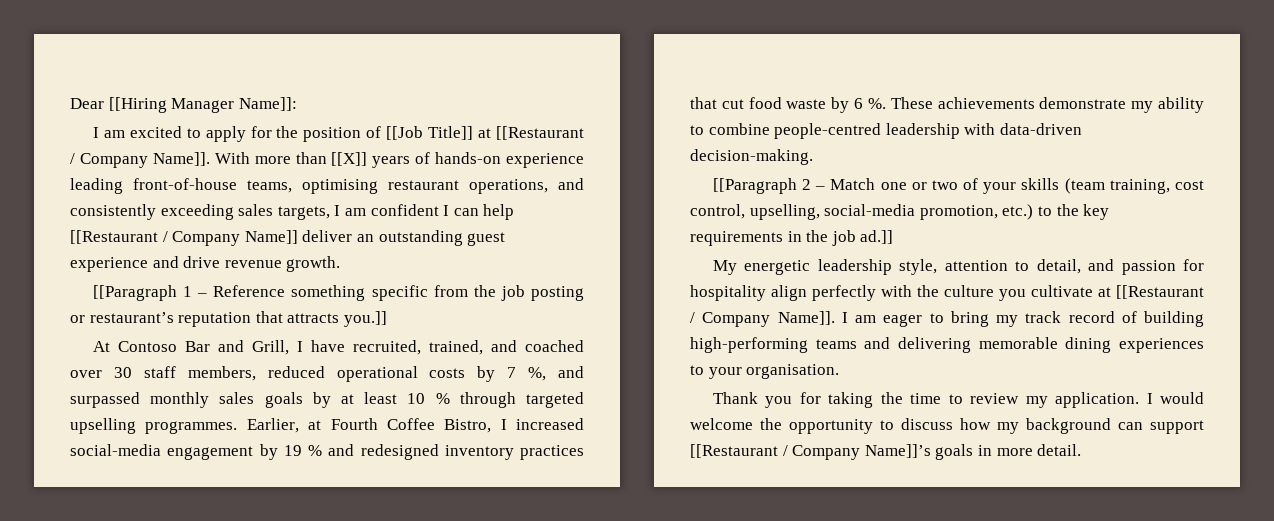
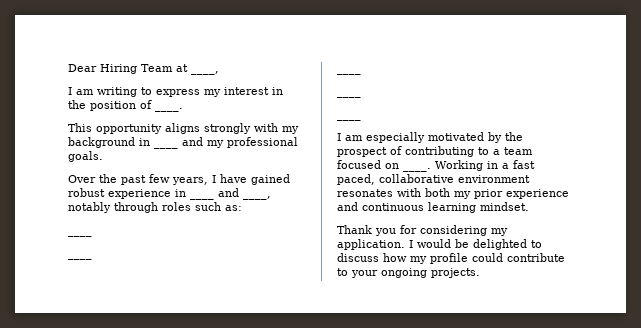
- Dear [[Hiring Manager Name]]:
- I am excited to apply for the position of [[Job Title]] at [[Restaurant / Company Name]]. With more than [[X]] years of hands‑on experience leading front‑of‑house teams, optimising restaurant operations, and consistently exceeding sales targets, I am confident I can help [[Restaurant / Company Name]] deliver an outstanding guest experience and drive revenue growth.
- [[Paragraph 1 – Reference something specific from the job posting or restaurant’s reputation that attracts you.]]
- At Contoso Bar and Grill, I have recruited, trained, and coached over 30 staff members, reduced operational costs by 7 %, and surpassed monthly sales goals by at least 10 % through targeted upselling programmes. Earlier, at Fourth Coffee Bistro, I increased social‑media engagement by 19 % and redesigned inventory practices that cut food waste by 6 %. These achievements demonstrate my ability to combine people‑centred leadership with data‑driven decision‑making.
- [[Paragraph 2 – Match one or two of your skills (team training, cost control, upselling, social‑media promotion, etc.) to the key requirements in the job ad.]]
- My energetic leadership style, attention to detail, and passion for hospitality align perfectly with the culture you cultivate at [[Restaurant / Company Name]]. I am eager to bring my track record of building high‑performing teams and delivering memorable dining experiences to your organisation.
- Thank you for taking the time to review my application.
+ Dear Hiring Team at ____,
+ I am writing to express my interest in the position of ____.
+ This opportunity aligns strongly with my background in ____ and my professional goals.
+ Over the past few years, I have gained robust experience in ____ and ____, notably through roles such as:
+ ____
+ ____
+ ____
+ ____
+ ____
+ I am especially motivated by the prospect of contributing to a team focused on ____. Working in a fast paced, collaborative environment resonates with both my prior experience and continuous learning mindset.
+ Thank you for considering my application.
- I would welcome the opportunity to discuss how my background can support [[Restaurant / Company Name]]’s goals in more detail.
+ I would be delighted to discuss how my profile could contribute to your ongoing projects.

